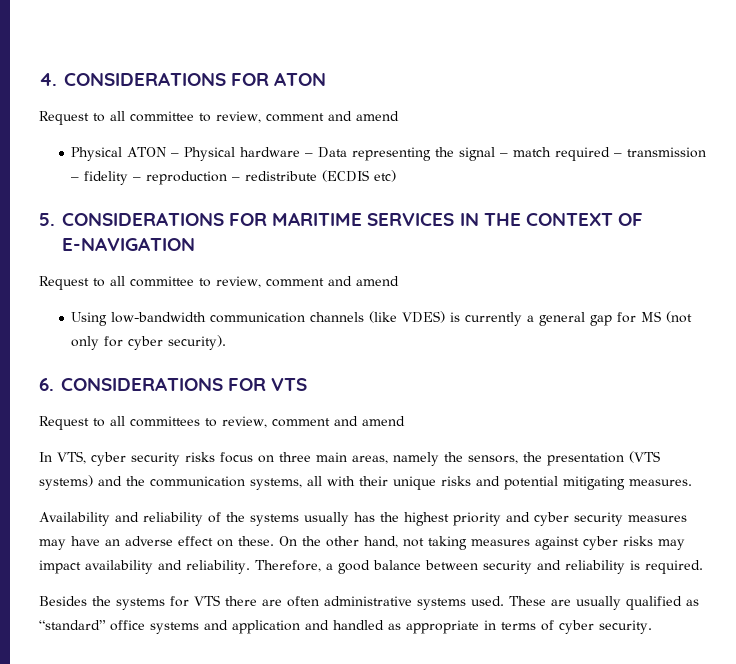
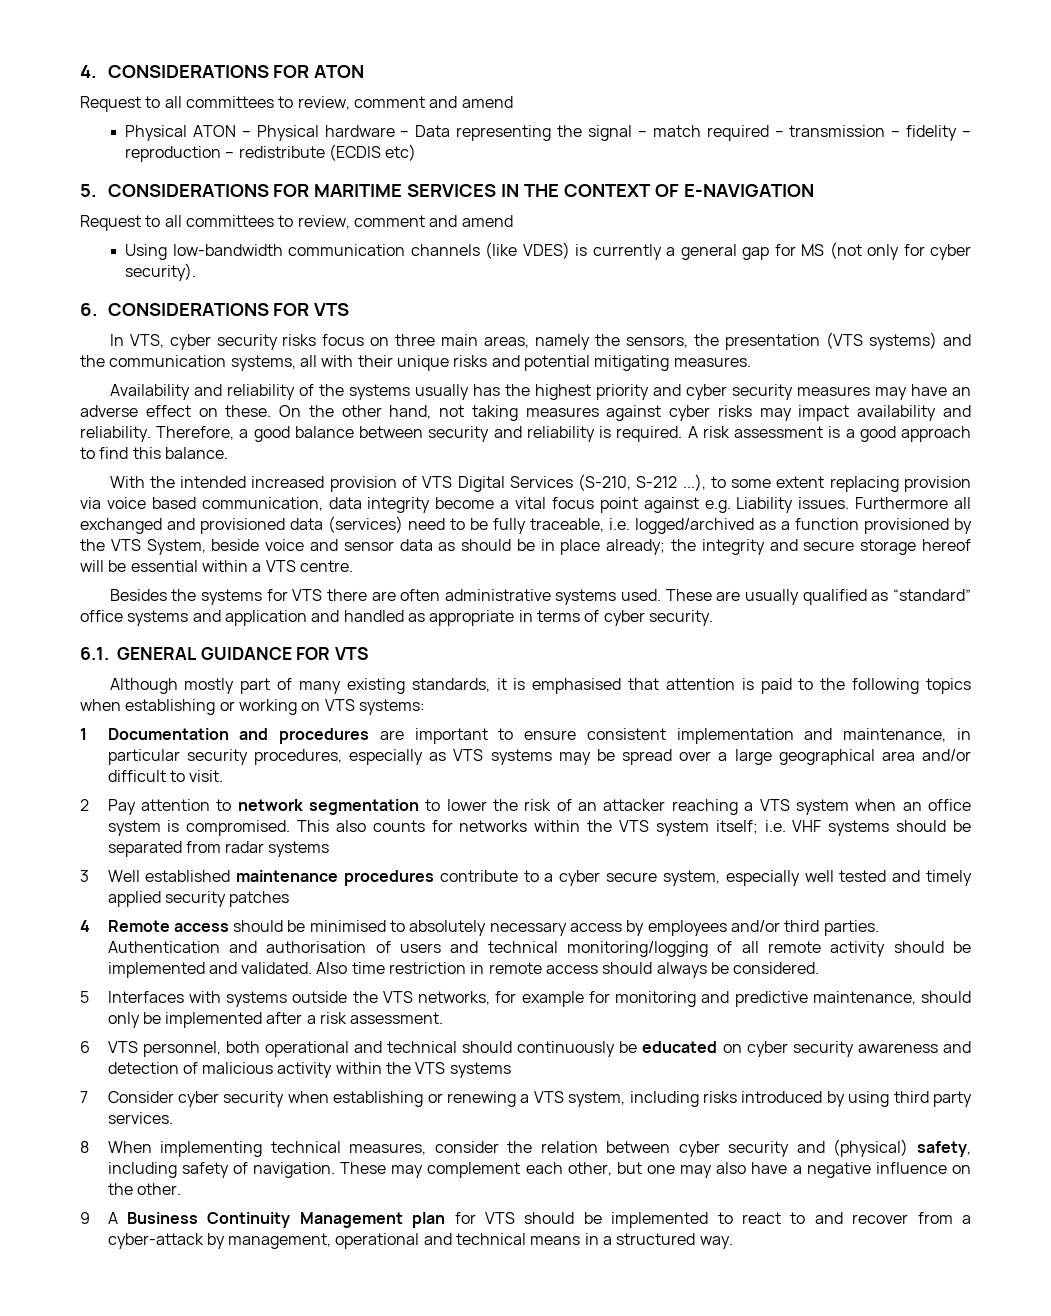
  4. CONSIDERATIONS FOR ATON
- Request to all committee to review, comment and amend
+ Request to all committees to review, comment and amend
  5. CONSIDERATIONS FOR MARITIME SERVICES IN THE CONTEXT OF E-NAVIGATION
- Request to all committee to review, comment and amend
+ Request to all committees to review, comment and amend
- Request to all committees to review, comment and amend
+ A risk assessment is a good approach to find this balance.
+ With the intended increased provision of VTS Digital Services (S-210, S-212 ...), to some extent replacing provision via voice based communication, data integrity become a vital focus point against e.g. Liability issues. Furthermore all exchanged and provisioned data (services) need to be fully traceable, i.e. logged/archived as a function provisioned by the VTS System, beside voice and sensor data as should be in place already; the integrity and secure storage hereof will be essential within a VTS centre.
+ 6.1. GENERAL GUIDANCE FOR VTS
+ Although mostly part of many existing standards, it is emphasised that attention is paid to the following topics when establishing or working on VTS systems:
+ 1 Documentation and procedures are important to ensure consistent implementation and maintenance, in particular security procedures, especially as VTS systems may be spread over a large geographical area and/or difficult to visit.
+ 2 Pay attention to network segmentation to lower the risk of an attacker reaching a VTS system when an office system is compromised. This also counts for networks within the VTS system itself; i.e. VHF systems should be separated from radar systems
+ 3 Well established maintenance procedures contribute to a cyber secure system, especially well tested and timely applied security patches
+ 4 Remote access should be minimised to absolutely necessary access by employees and/or third parties. Authentication and authorisation of users and technical monitoring/logging of all remote activity should be implemented and validated. Also time restriction in remote access should always be considered.
+ 5 Interfaces with systems outside the VTS networks, for example for monitoring and predictive maintenance, should only be implemented after a risk assessment.
+ 6 VTS personnel, both operational and technical should continuously be educated on cyber security awareness and detection of malicious activity within the VTS systems
+ 7 Consider cyber security when establishing or renewing a VTS system, including risks introduced by using third party services.
+ 8 When implementing technical measures, consider the relation between cyber security and (physical) safety, including safety of navigation. These may complement each other, but one may also have a negative influence on the other.
+ 9 A Business Continuity Management plan for VTS should be implemented to react to and recover from a cyber-attack by management, operational and technical means in a structured way.

